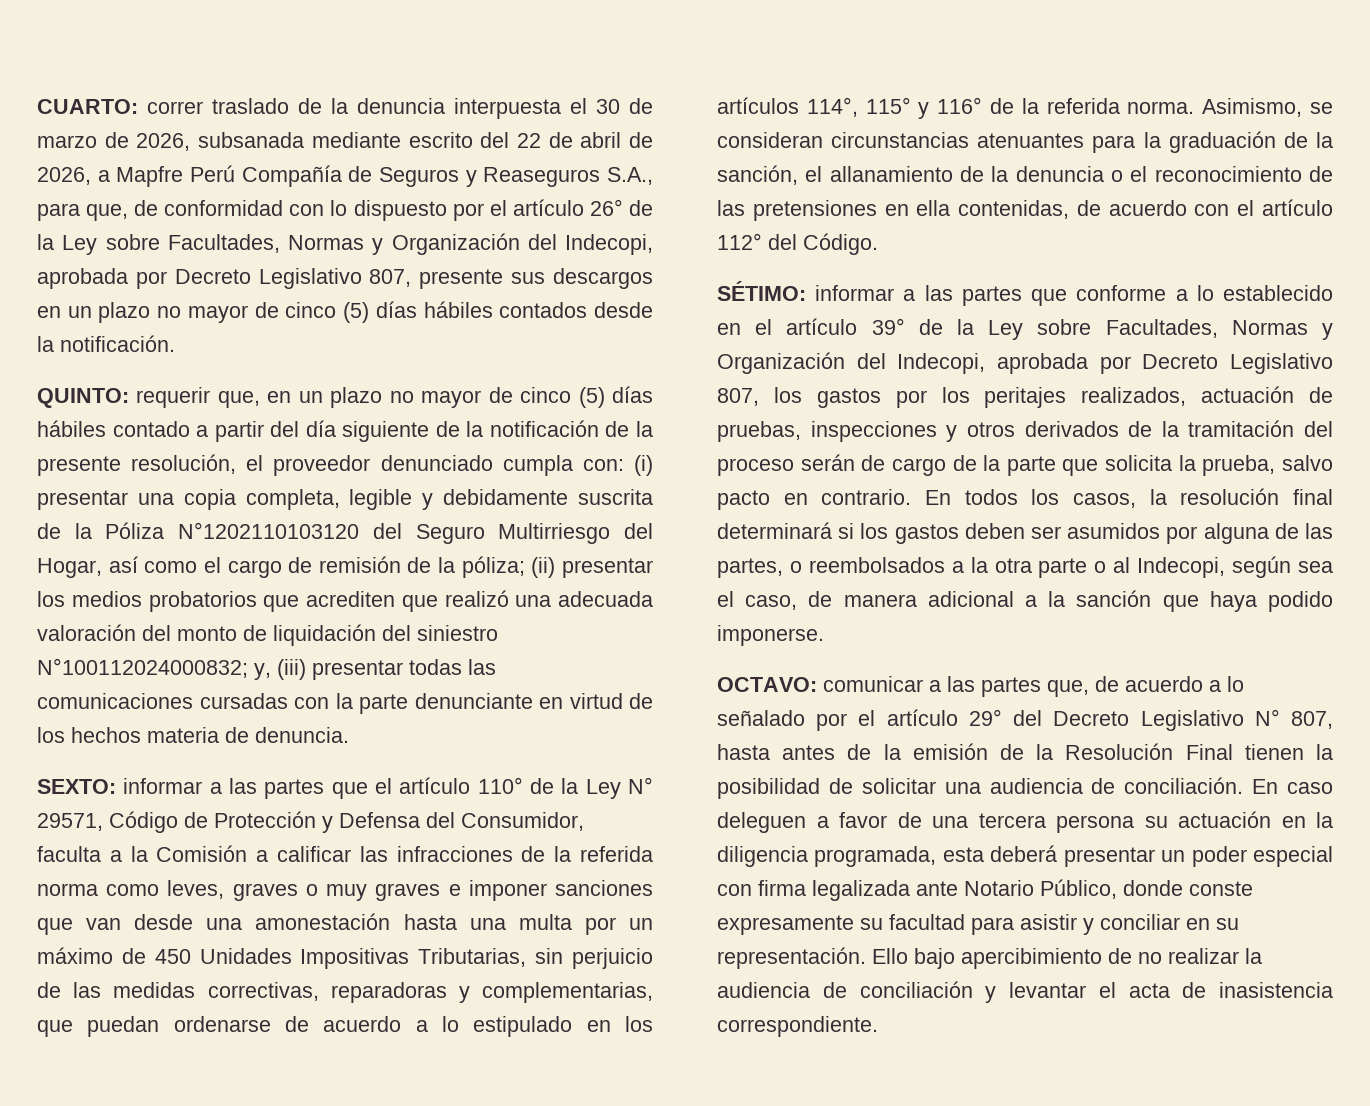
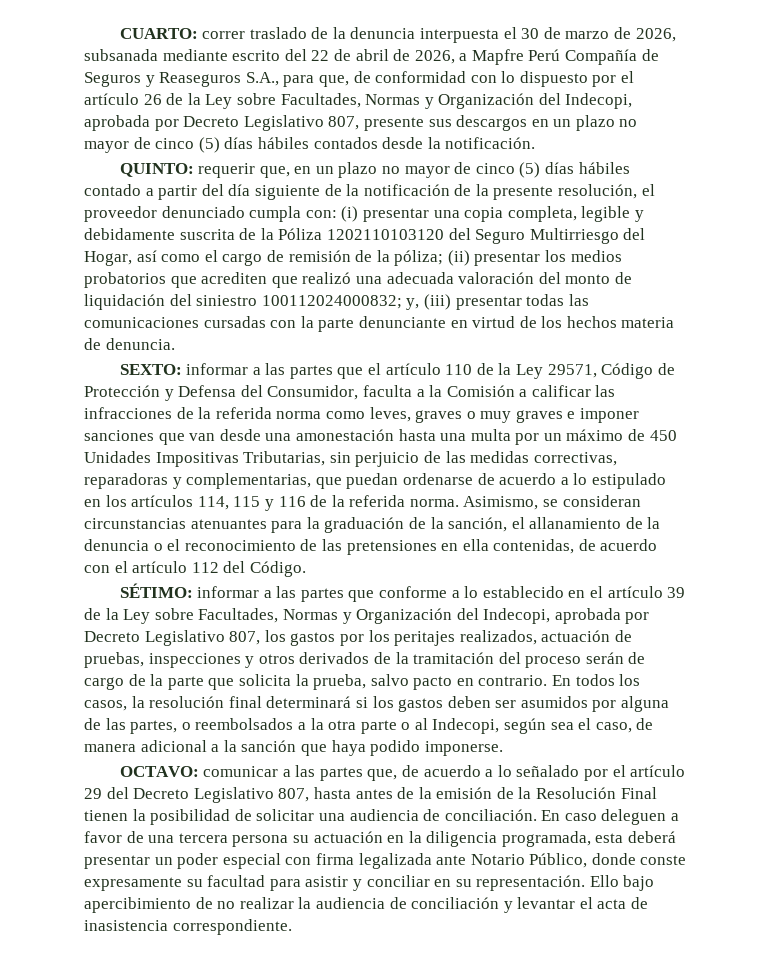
- correr traslado de la denuncia interpuesta el 30 de marzo de 2026, subsanada mediante escrito del 22 de abril de 2026, a Mapfre Perú Compañía de Seguros y Reaseguros S.A., para que, de conformidad con lo dispuesto por el artículo 26° de la Ley sobre Facultades, Normas y Organización del Indecopi, aprobada por Decreto Legislativo 807, presente sus descargos en un plazo no mayor de cinco (5) días hábiles contados desde la notificación.
+ correr traslado de la denuncia interpuesta el 30 de marzo de 2026, subsanada mediante escrito del 22 de abril de 2026, a Mapfre Perú Compañía de Seguros y Reaseguros S.A., para que, de conformidad con lo dispuesto por el artículo 26 de la Ley sobre Facultades, Normas y Organización del Indecopi, aprobada por Decreto Legislativo 807, presente sus descargos en un plazo no mayor de cinco (5) días hábiles contados desde la notificación.
- (i) presentar una copia completa, legible y debidamente suscrita de la Póliza N°1202110103120 del Seguro Multirriesgo del Hogar, así como el cargo de remisión de la póliza;
+ (i) presentar una copia completa, legible y debidamente suscrita de la Póliza 1202110103120 del Seguro Multirriesgo del Hogar, así como el cargo de remisión de la póliza;
- (ii) presentar los medios probatorios que acrediten que realizó una adecuada valoración del monto de liquidación del siniestro N°100112024000832;
+ (ii) presentar los medios probatorios que acrediten que realizó una adecuada valoración del monto de liquidación del siniestro 100112024000832;
- informar a las partes que el artículo 110° de la Ley N° 29571, Código de Protección y Defensa del Consumidor, faculta a la Comisión a calificar las infracciones de la referida norma como leves, graves o muy graves e imponer sanciones que van desde una amonestación hasta una multa por un máximo de 450 Unidades Impositivas Tributarias, sin perjuicio de las medidas correctivas, reparadoras y complementarias, que puedan ordenarse de acuerdo a lo estipulado en los artículos 114°, 115° y 116° de la referida norma.
+ informar a las partes que el artículo 110 de la Ley 29571, Código de Protección y Defensa del Consumidor, faculta a la Comisión a calificar las infracciones de la referida norma como leves, graves o muy graves e imponer sanciones que van desde una amonestación hasta una multa por un máximo de 450 Unidades Impositivas Tributarias, sin perjuicio de las medidas correctivas, reparadoras y complementarias, que puedan ordenarse de acuerdo a lo estipulado en los artículos 114, 115 y 116 de la referida norma.
- Asimismo, se consideran circunstancias atenuantes para la graduación de la sanción, el allanamiento de la denuncia o el reconocimiento de las pretensiones en ella contenidas, de acuerdo con el artículo 112° del Código.
+ Asimismo, se consideran circunstancias atenuantes para la graduación de la sanción, el allanamiento de la denuncia o el reconocimiento de las pretensiones en ella contenidas, de acuerdo con el artículo 112 del Código.
- SÉTIMO: informar a las partes que conforme a lo establecido en el artículo 39° de la Ley sobre Facultades, Normas y Organización del Indecopi, aprobada por Decreto Legislativo 807, los gastos por los peritajes realizados, actuación de pruebas, inspecciones y otros derivados de la tramitación del proceso serán de cargo de la parte que solicita la prueba, salvo pacto en contrario.
+ SÉTIMO: informar a las partes que conforme a lo establecido en el artículo 39 de la Ley sobre Facultades, Normas y Organización del Indecopi, aprobada por Decreto Legislativo 807, los gastos por los peritajes realizados, actuación de pruebas, inspecciones y otros derivados de la tramitación del proceso serán de cargo de la parte que solicita la prueba, salvo pacto en contrario.
- OCTAVO: comunicar a las partes que, de acuerdo a lo señalado por el artículo 29° del Decreto Legislativo N° 807, hasta antes de la emisión de la Resolución Final tienen la posibilidad de solicitar una audiencia de conciliación.
+ OCTAVO: comunicar a las partes que, de acuerdo a lo señalado por el artículo 29 del Decreto Legislativo 807, hasta antes de la emisión de la Resolución Final tienen la posibilidad de solicitar una audiencia de conciliación.

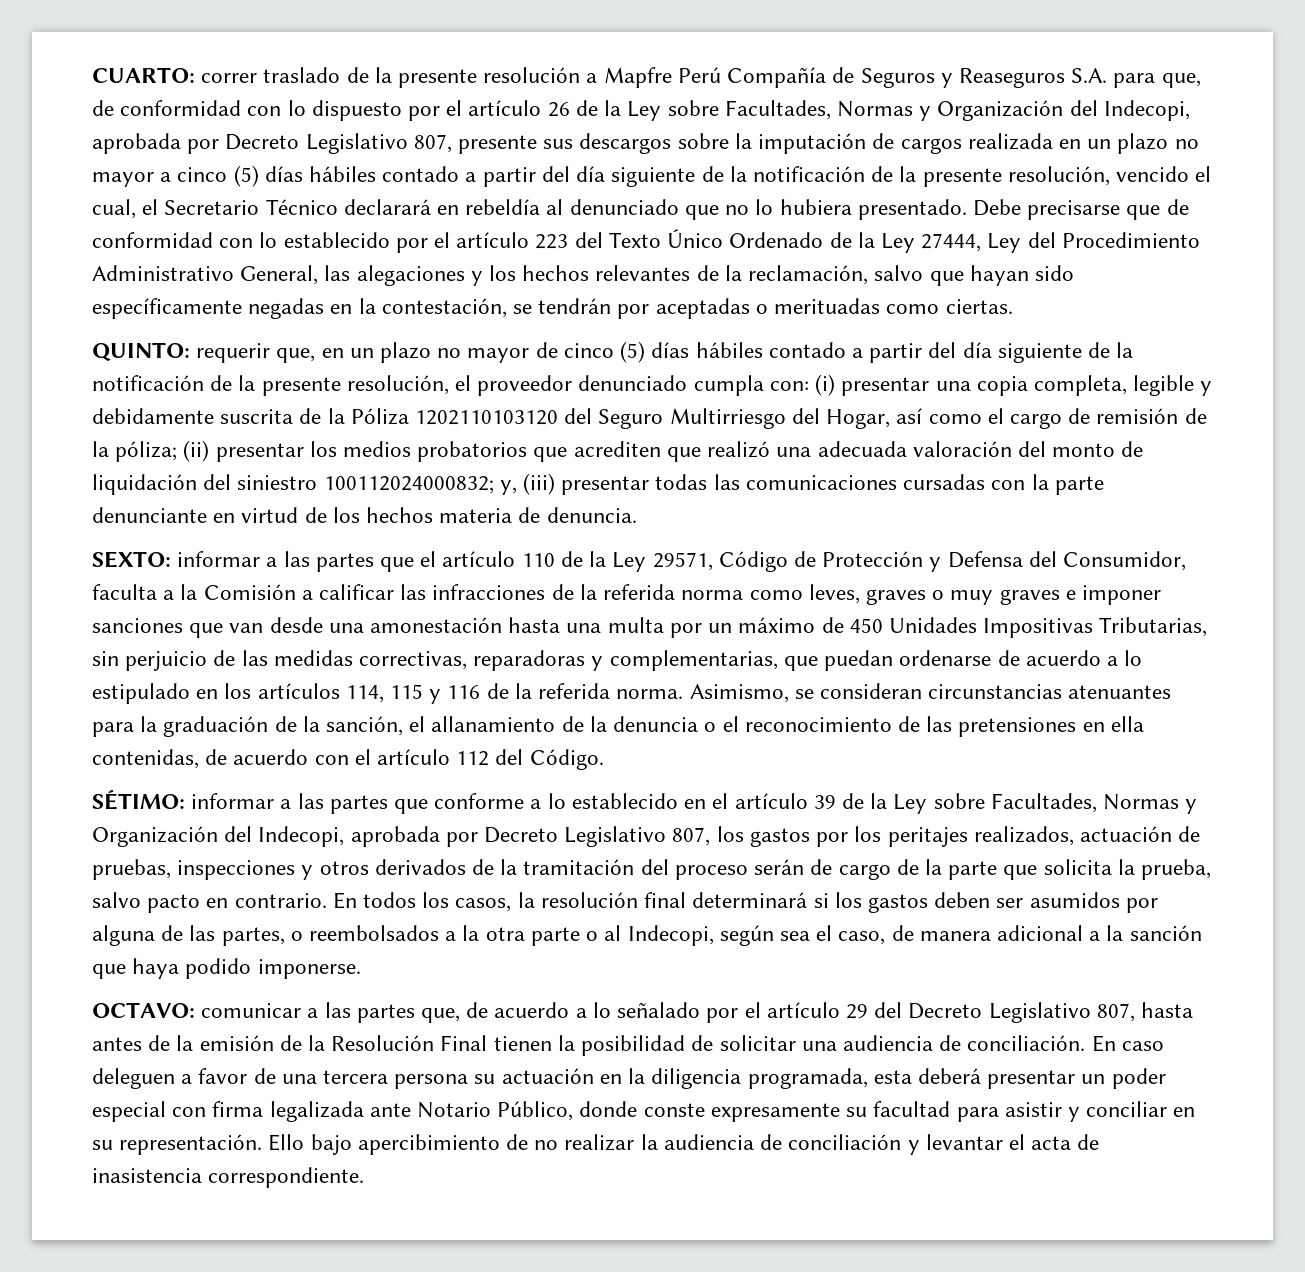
- CUARTO: correr traslado de la denuncia interpuesta el 30 de marzo de 2026, subsanada mediante escrito del 22 de abril de 2026, a Mapfre Perú Compañía de Seguros y Reaseguros S.A., para que, de conformidad con lo dispuesto por el artículo 26 de la Ley sobre Facultades, Normas y Organización del Indecopi, aprobada por Decreto Legislativo 807, presente sus descargos en un plazo no mayor de cinco (5) días hábiles contados desde la notificación.
+ CUARTO: correr traslado de la presente resolución a Mapfre Perú Compañía de Seguros y Reaseguros S.A. para que, de conformidad con lo dispuesto por el artículo 26 de la Ley sobre Facultades, Normas y Organización del Indecopi, aprobada por Decreto Legislativo 807, presente sus descargos sobre la imputación de cargos realizada en un plazo no mayor a cinco (5) días hábiles contado a partir del día siguiente de la notificación de la presente resolución, vencido el cual, el Secretario Técnico declarará en rebeldía al denunciado que no lo hubiera presentado. Debe precisarse que de conformidad con lo establecido por el artículo 223 del Texto Único Ordenado de la Ley 27444, Ley del Procedimiento Administrativo General, las alegaciones y los hechos relevantes de la reclamación, salvo que hayan sido específicamente negadas en la contestación, se tendrán por aceptadas o merituadas como ciertas.

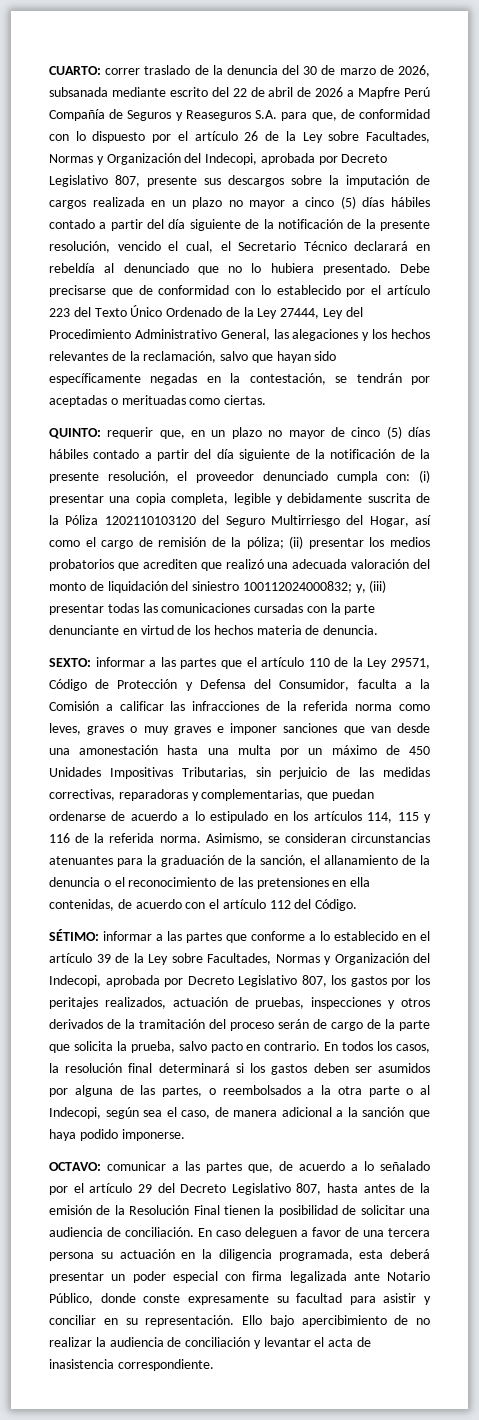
- correr traslado de la presente resolución a Mapfre Perú Compañía de Seguros y Reaseguros S.A. para que, de conformidad con lo dispuesto por el artículo 26 de la Ley sobre Facultades, Normas y Organización del Indecopi, aprobada por Decreto Legislativo 807, presente sus descargos sobre la imputación de cargos realizada en un plazo no mayor a cinco (5) días hábiles contado a partir del día siguiente de la notificación de la presente resolución, vencido el cual, el Secretario Técnico declarará en rebeldía al denunciado que no lo hubiera presentado.
+ correr traslado de la denuncia del 30 de marzo de 2026, subsanada mediante escrito del 22 de abril de 2026 a Mapfre Perú Compañía de Seguros y Reaseguros S.A. para que, de conformidad con lo dispuesto por el artículo 26 de la Ley sobre Facultades, Normas y Organización del Indecopi, aprobada por Decreto Legislativo 807, presente sus descargos sobre la imputación de cargos realizada en un plazo no mayor a cinco (5) días hábiles contado a partir del día siguiente de la notificación de la presente resolución, vencido el cual, el Secretario Técnico declarará en rebeldía al denunciado que no lo hubiera presentado.

